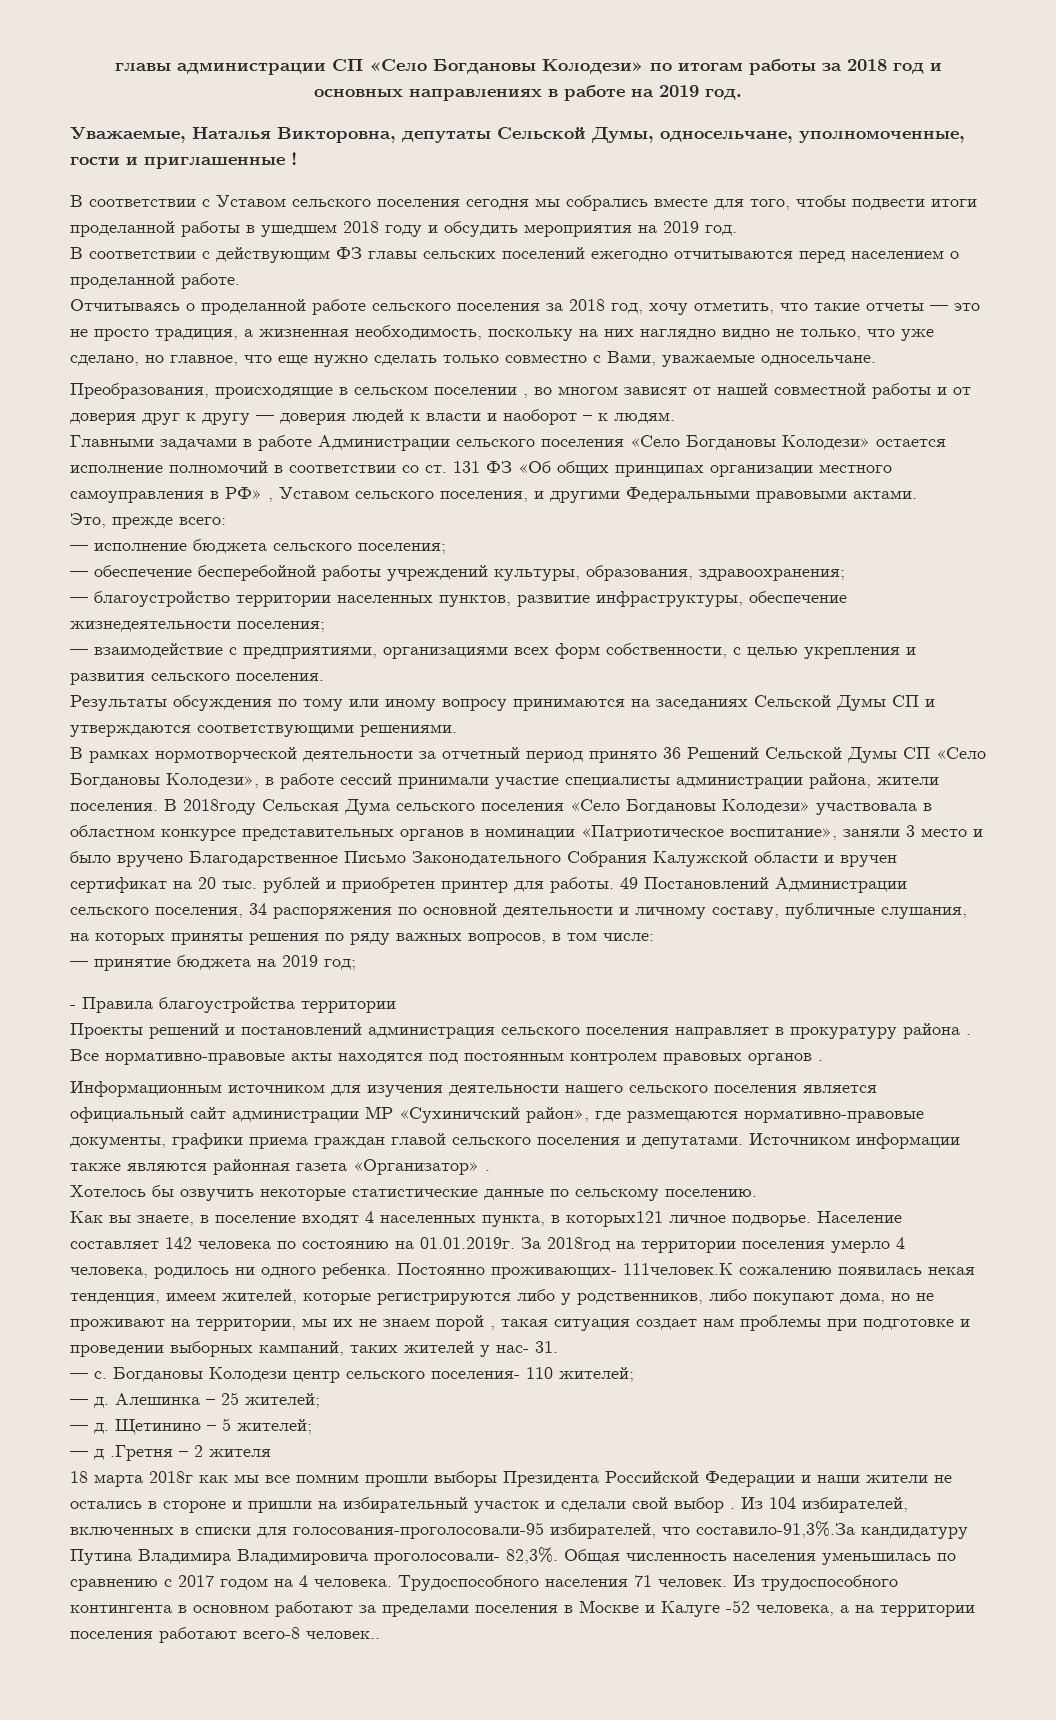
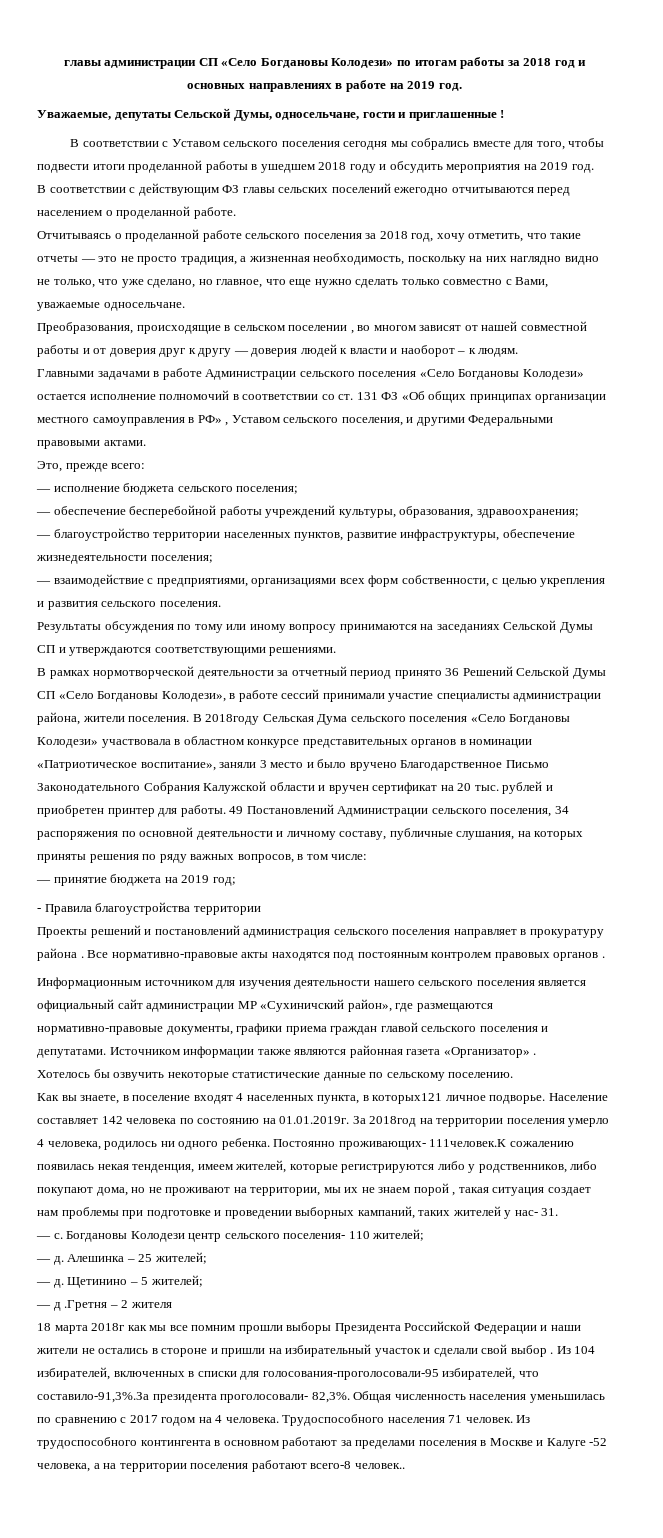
- Уважаемые, Наталья Викторовна, депутаты Сельской Думы, односельчане, уполномоченные, гости и приглашенные !
+ Уважаемые, депутаты Сельской Думы, односельчане, гости и приглашенные !
- Из 104 избирателей, включенных в списки для голосования-проголосовали-95 избирателей, что составило-91,3%.За кандидатуру Путина Владимира Владимировича проголосовали- 82,3%.
+ Из 104 избирателей, включенных в списки для голосования-проголосовали-95 избирателей, что составило-91,3%.За президента проголосовали- 82,3%.

